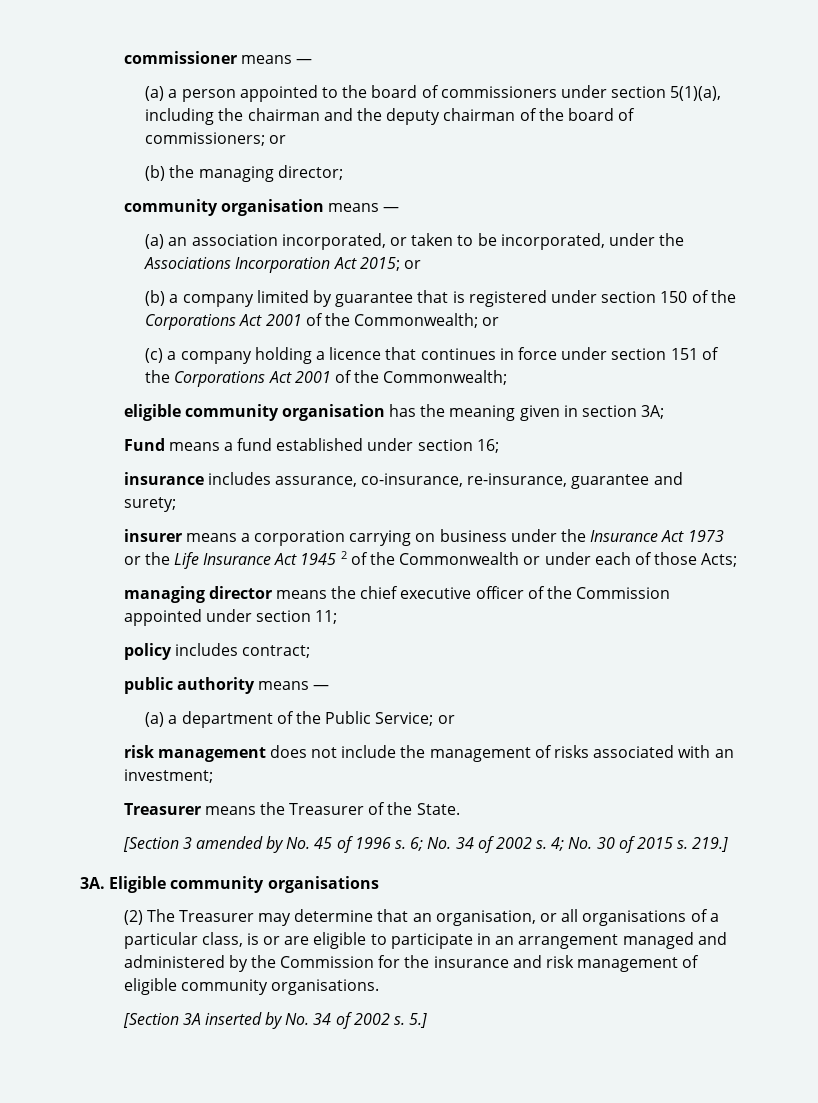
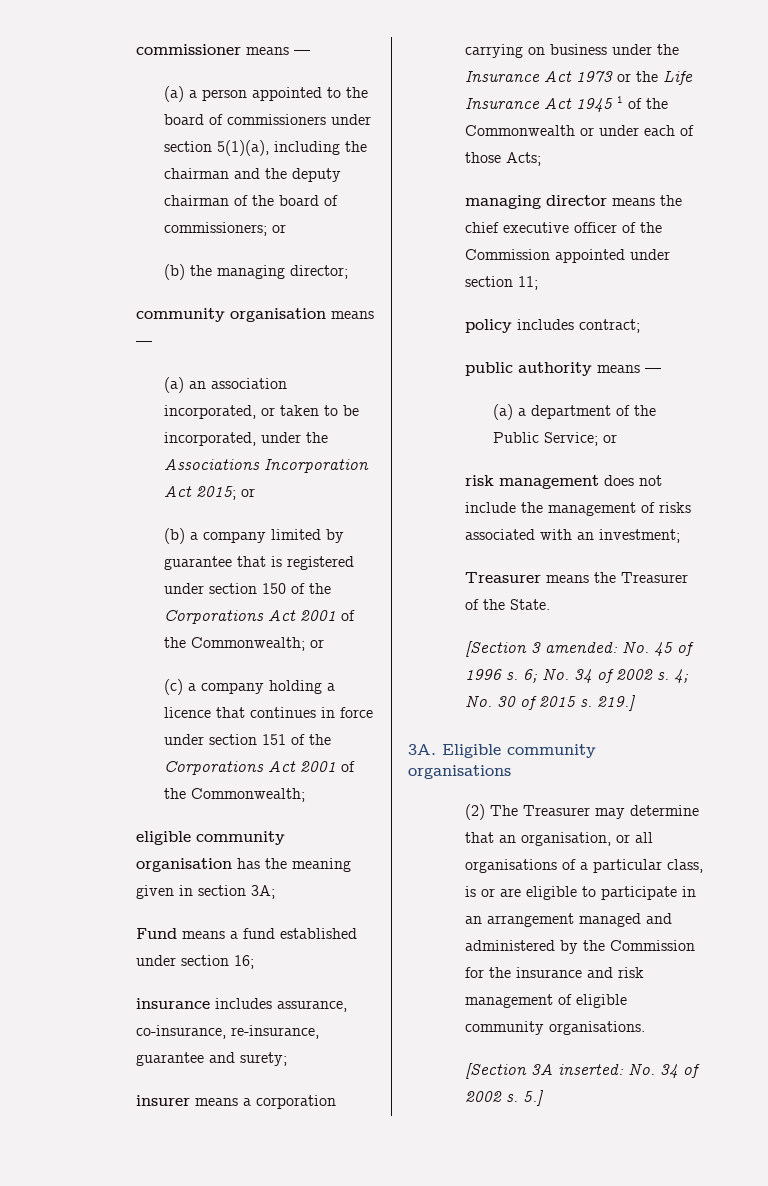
- insurer means a corporation carrying on business under the Insurance Act 1973 or the Life Insurance Act 1945 2 of the Commonwealth or under each of those Acts;
+ insurer means a corporation carrying on business under the Insurance Act 1973 or the Life Insurance Act 1945 1 of the Commonwealth or under each of those Acts;
- [Section 3 amended by No. 45 of 1996 s.
+ [Section 3 amended: No. 45 of 1996 s.
- [Section 3A inserted by No. 34 of 2002 s.
+ [Section 3A inserted: No. 34 of 2002 s.

